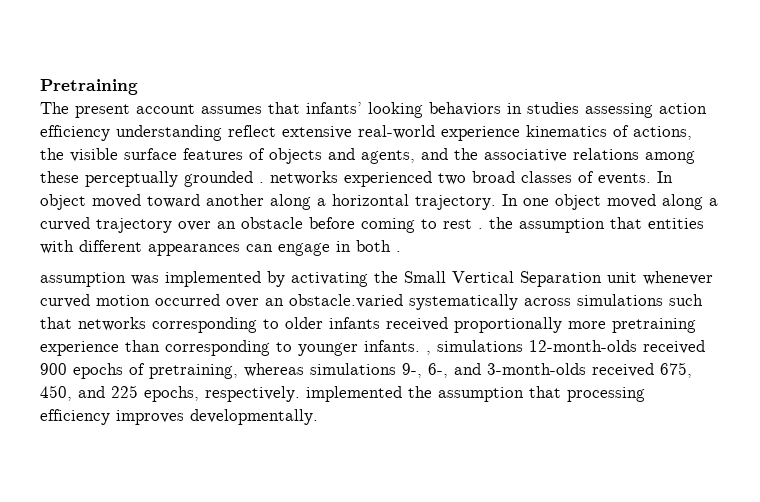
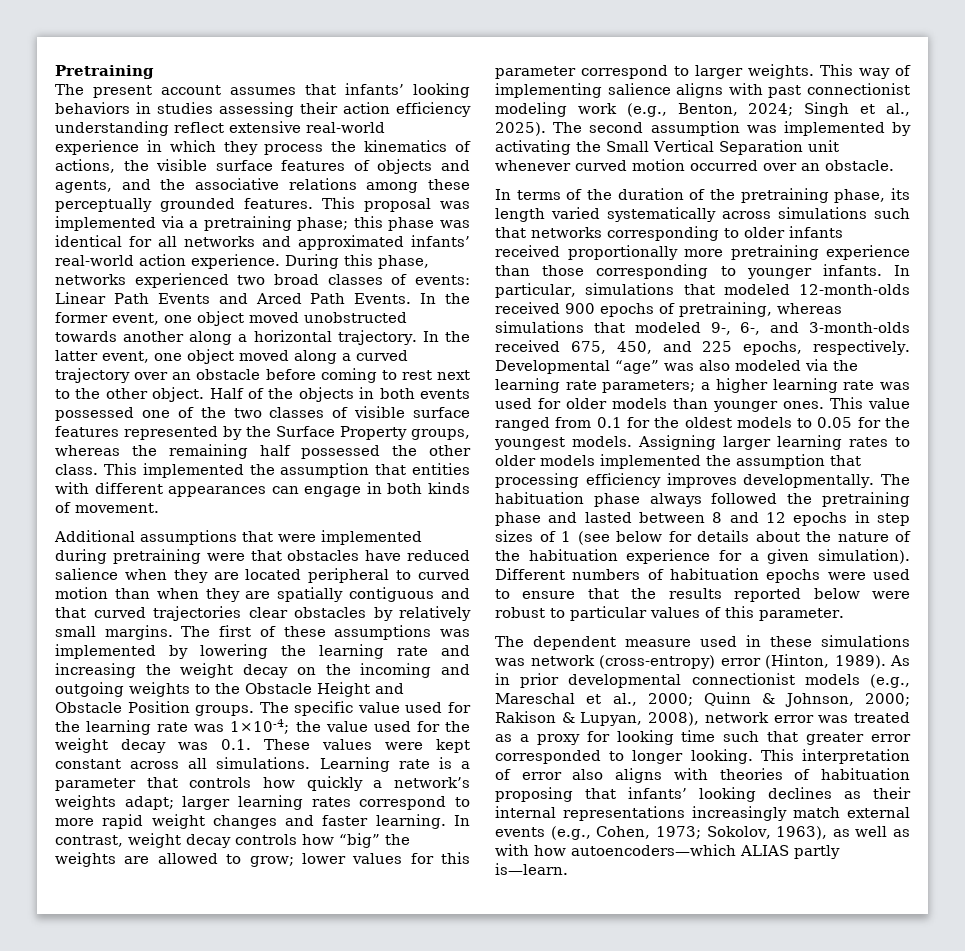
- The present account assumes that infants’ looking behaviors in studies assessing action efficiency understanding reflect extensive real-world experience kinematics of actions, the visible surface features of objects and agents, and the associative relations among these perceptually grounded . networks experienced two broad classes of events. In object moved toward another along a horizontal trajectory.
+ The present account assumes that infants’ looking behaviors in studies assessing their action efficiency understanding reflect extensive real-world experience in which they process the kinematics of actions, the visible surface features of objects and agents, and the associative relations among these perceptually grounded features. This proposal was implemented via a pretraining phase; this phase was identical for all networks and approximated infants’ real-world action experience. During this phase, networks experienced two broad classes of events: Linear Path Events and Arced Path Events. In the former event, one object moved unobstructed towards another along a horizontal trajectory.
- In one object moved along a curved trajectory over an obstacle before coming to rest . the assumption that entities with different appearances can engage in both .
- assumption was implemented by activating the Small Vertical Separation unit whenever curved motion occurred over an obstacle.varied systematically across simulations such that networks corresponding to older infants received proportionally more pretraining experience than corresponding to younger infants. , simulations 12-month-olds received 900 epochs of pretraining, whereas simulations 9-, 6-, and 3-month-olds received 675, 450, and 225 epochs, respectively. implemented the assumption that processing efficiency improves developmentally.
+ In the latter event, one object moved along a curved trajectory over an obstacle before coming to rest next to the other object. Half of the objects in both events possessed one of the two classes of visible surface features represented by the Surface Property groups, whereas the remaining half possessed the other class. This implemented the assumption that entities with different appearances can engage in both kinds of movement.
+ Additional assumptions that were implemented during pretraining were that obstacles have reduced salience when they are located peripheral to curved motion than when they are spatially contiguous and that curved trajectories clear obstacles by relatively small margins. The first of these assumptions was implemented by lowering the learning rate and increasing the weight decay on the incoming and outgoing weights to the Obstacle Height and Obstacle Position groups. The specific value used for the learning rate was 1×10-4; the value used for the weight decay was 0.1. These values were kept constant across all simulations. Learning rate is a parameter that controls how quickly a network’s weights adapt; larger learning rates correspond to more rapid weight changes and faster learning. In contrast, weight decay controls how “big” the weights are allowed to grow; lower values for this parameter correspond to larger weights. This way of implementing salience aligns with past connectionist modeling work (e.g., Benton, 2024; Singh et al., 2025). The second assumption was implemented by activating the Small Vertical Separation unit whenever curved motion occurred over an obstacle.
+ In terms of the duration of the pretraining phase, its length varied systematically across simulations such that networks corresponding to older infants received proportionally more pretraining experience than those corresponding to younger infants. In particular, simulations that modeled 12-month-olds received 900 epochs of pretraining, whereas simulations that modeled 9-, 6-, and 3-month-olds received 675, 450, and 225 epochs, respectively. Developmental “age” was also modeled via the learning rate parameters; a higher learning rate was used for older models than younger ones. This value ranged from 0.1 for the oldest models to 0.05 for the youngest models. Assigning larger learning rates to older models implemented the assumption that processing efficiency improves developmentally.
+ The habituation phase always followed the pretraining phase and lasted between 8 and 12 epochs in step sizes of 1 (see below for details about the nature of the habituation experience for a given simulation). Different numbers of habituation epochs were used to ensure that the results reported below were robust to particular values of this parameter.
+ The dependent measure used in these simulations was network (cross-entropy) error (Hinton, 1989). As in prior developmental connectionist models (e.g., Mareschal et al., 2000; Quinn & Johnson, 2000; Rakison & Lupyan, 2008), network error was treated as a proxy for looking time such that greater error corresponded to longer looking. This interpretation of error also aligns with theories of habituation proposing that infants’ looking declines as their internal representations increasingly match external events (e.g., Cohen, 1973; Sokolov, 1963), as well as with how autoencoders—which ALIAS partly is—learn.

